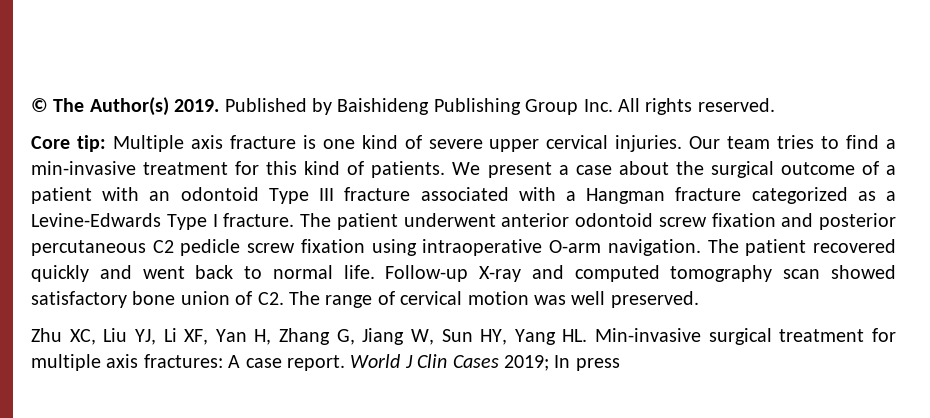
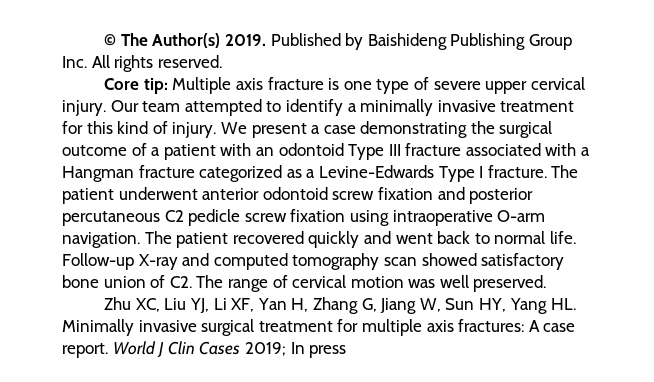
- Core tip: Multiple axis fracture is one kind of severe upper cervical injuries.
+ Core tip: Multiple axis fracture is one type of severe upper cervical injury.
- Our team tries to find a min-invasive treatment for this kind of patients.
+ Our team attempted to identify a minimally invasive treatment for this kind of injury.
- We present a case about the surgical outcome of a patient with an odontoid Type III fracture associated with a Hangman fracture categorized as a Levine-Edwards Type I fracture.
+ We present a case demonstrating the surgical outcome of a patient with an odontoid Type III fracture associated with a Hangman fracture categorized as a Levine-Edwards Type I fracture.
- Zhu XC, Liu YJ, Li XF, Yan H, Zhang G, Jiang W, Sun HY, Yang HL. Min-invasive surgical treatment for multiple axis fractures: A case report.
+ Zhu XC, Liu YJ, Li XF, Yan H, Zhang G, Jiang W, Sun HY, Yang HL. Minimally invasive surgical treatment for multiple axis fractures: A case report.

